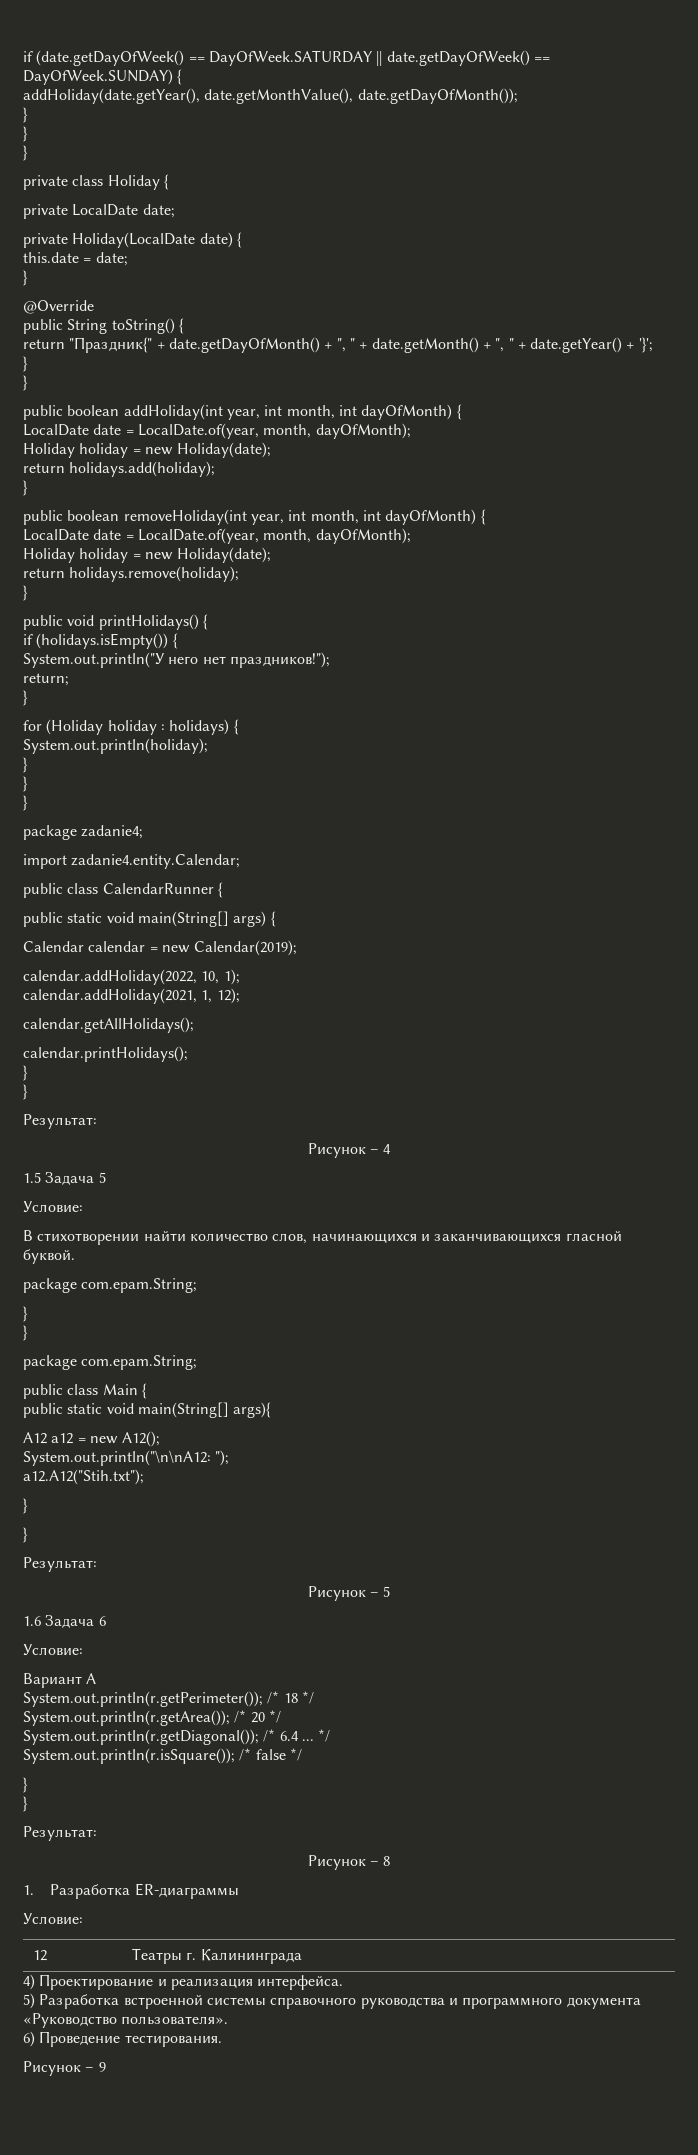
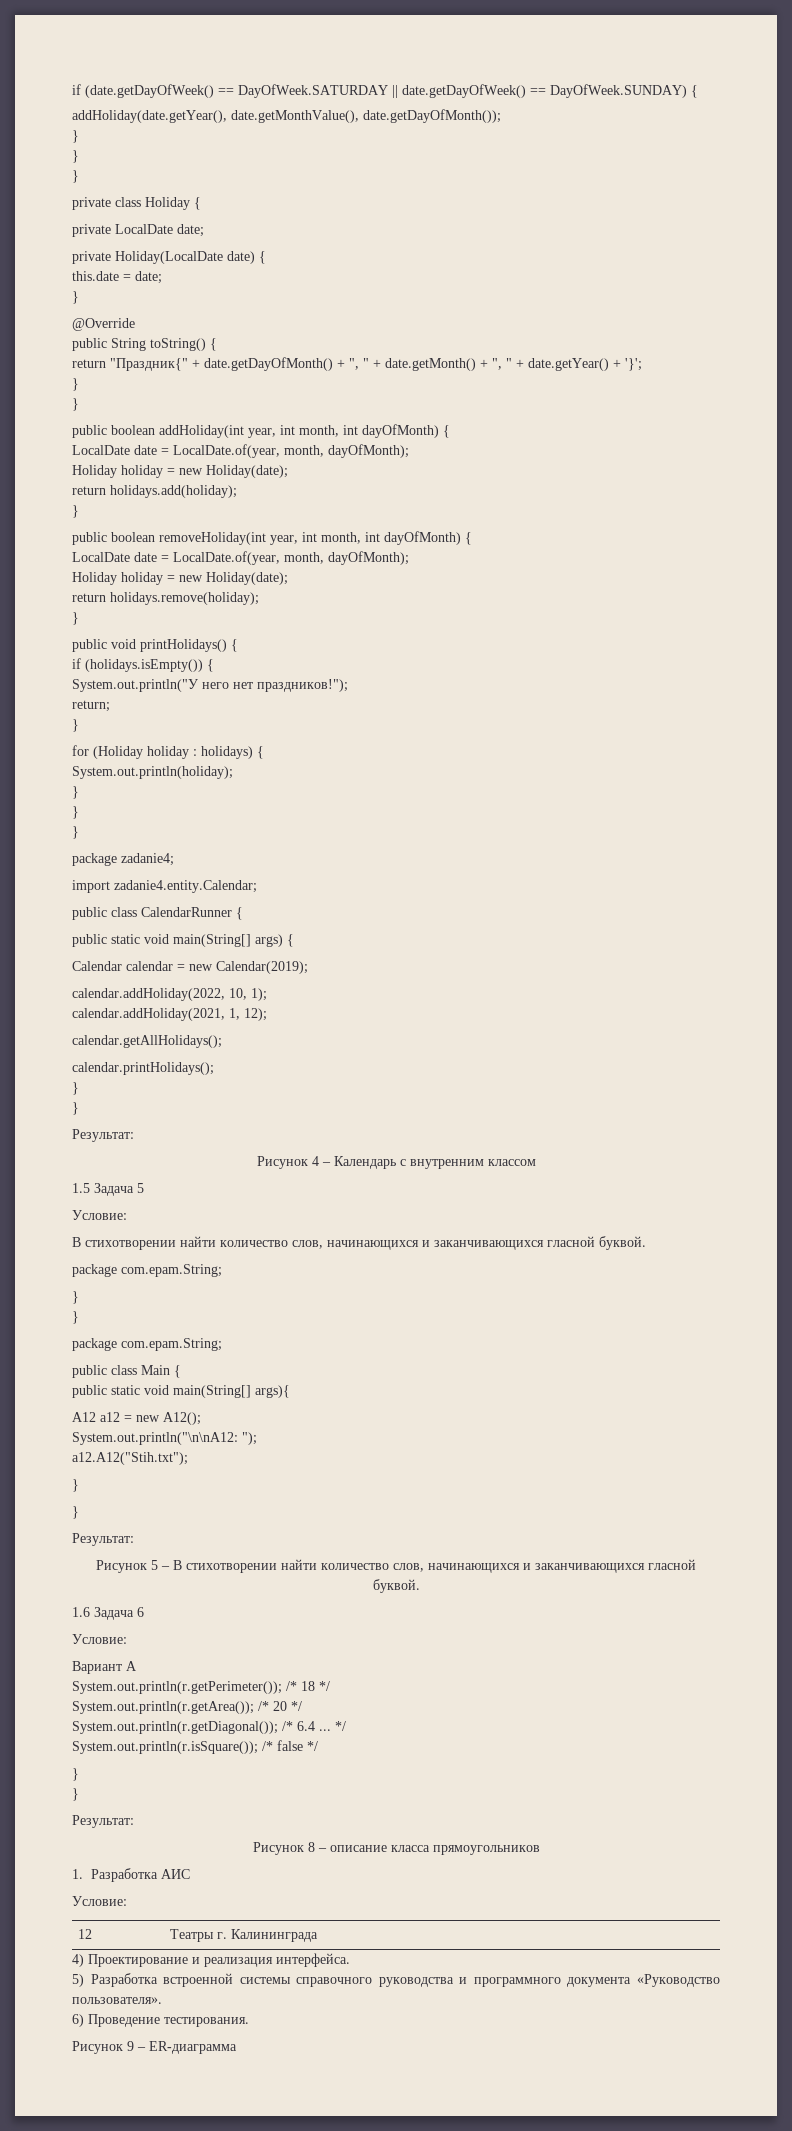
- Рисунок – 4
+ Рисунок 4 – Календарь с внутренним классом
- Рисунок – 5
+ Рисунок 5 – В стихотворении найти количество слов, начинающихся и заканчивающихся гласной буквой.
- Рисунок – 8
+ Рисунок 8 – описание класса прямоугольников
- 1. Разработка ER-диаграммы
+ 1. Разработка АИС
- Рисунок – 9
+ Рисунок 9 – ER-диаграмма

